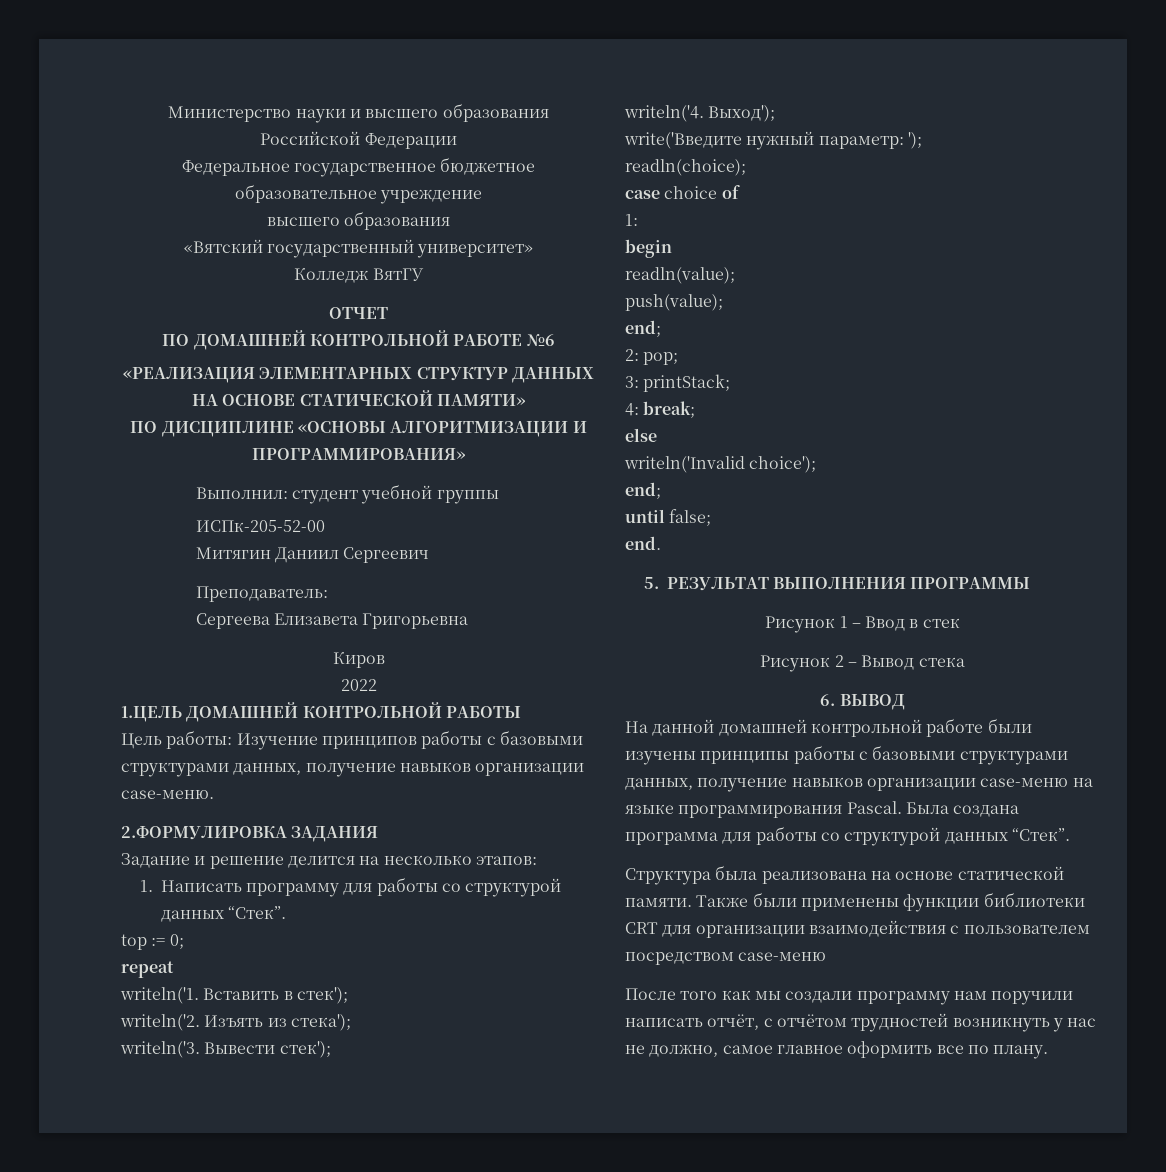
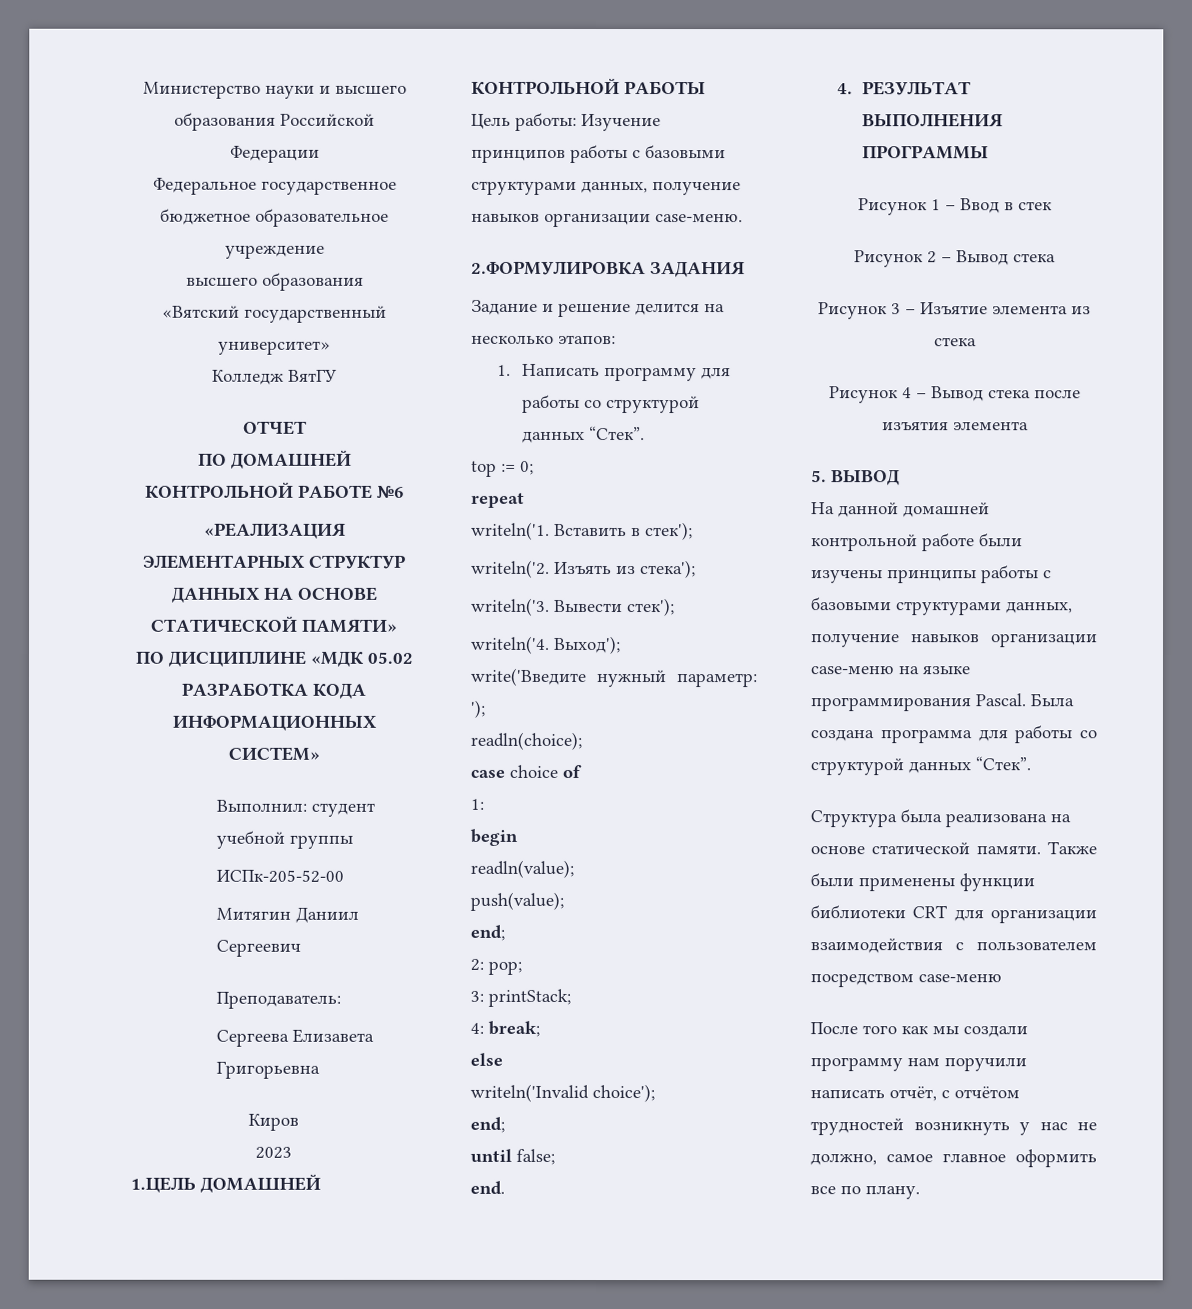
- ПО ДИСЦИПЛИНЕ «ОСНОВЫ АЛГОРИТМИЗАЦИИ И ПРОГРАММИРОВАНИЯ»
+ ПО ДИСЦИПЛИНЕ «МДК 05.02 РАЗРАБОТКА КОДА ИНФОРМАЦИОННЫХ СИСТЕМ»
- 2022
+ 2023
- 5. РЕЗУЛЬТАТ ВЫПОЛНЕНИЯ ПРОГРАММЫ
+ 4. РЕЗУЛЬТАТ ВЫПОЛНЕНИЯ ПРОГРАММЫ
- 6. ВЫВОД
+ Рисунок 3 – Изъятие элемента из стека
+ Рисунок 4 – Вывод стека после изъятия элемента
+ 5. ВЫВОД

